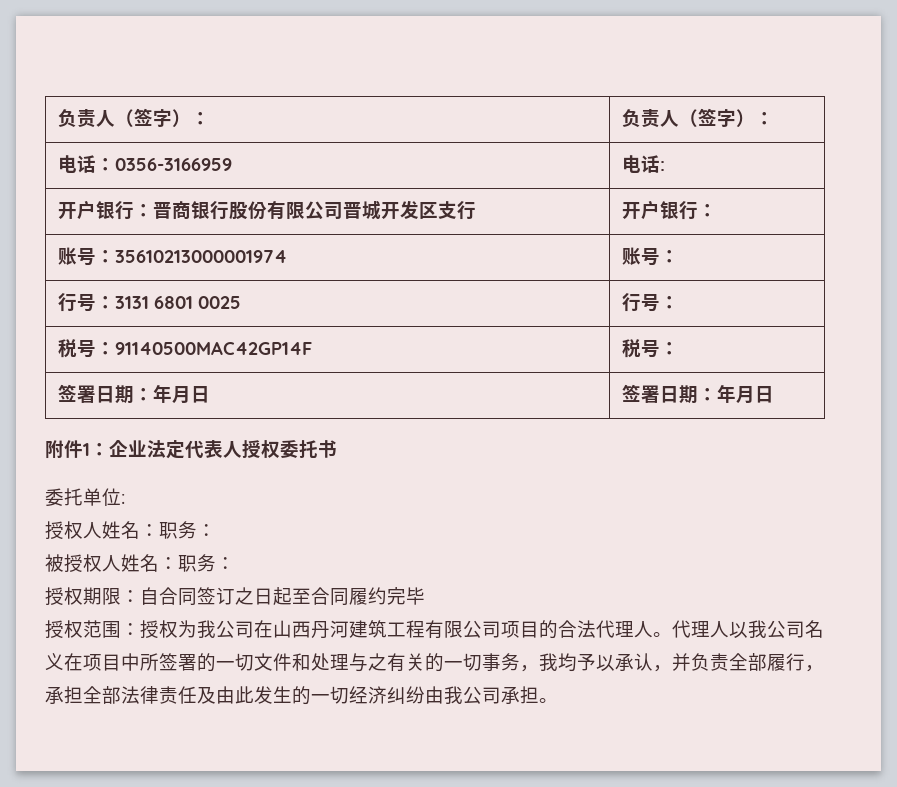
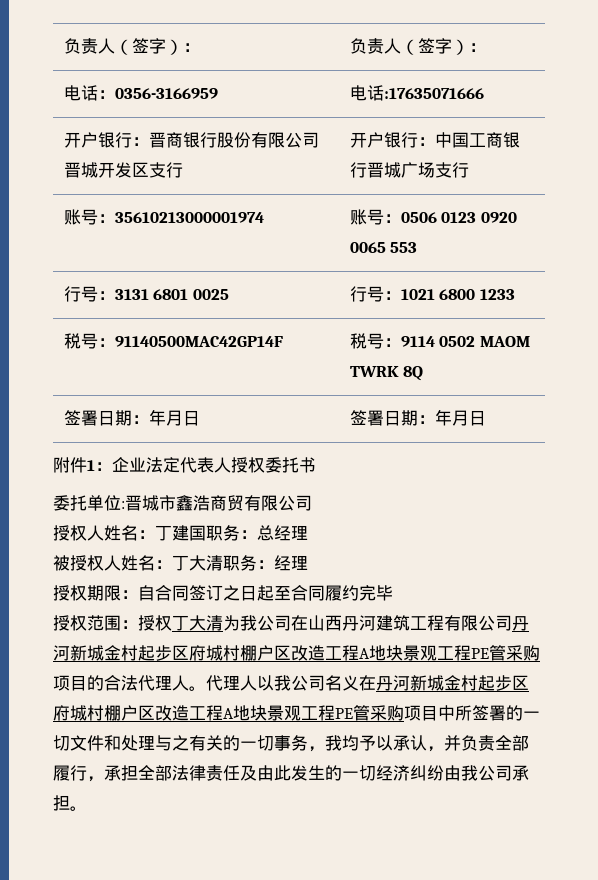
- 电话：0356-3166959 | 电话:
+ 电话：0356-3166959 | 电话:17635071666
- 开户银行：晋商银行股份有限公司晋城开发区支行 | 开户银行：
+ 开户银行：晋商银行股份有限公司晋城开发区支行 | 开户银行：中国工商银行晋城广场支行
- 账号：35610213000001974 | 账号：
+ 账号：35610213000001974 | 账号：0506 0123 0920 0065 553
- 行号：3131 6801 0025 | 行号：
+ 行号：3131 6801 0025 | 行号：1021 6800 1233
- 税号：91140500MAC42GP14F | 税号：
+ 税号：91140500MAC42GP14F | 税号：9114 0502 MAOM TWRK 8Q
- 委托单位:
- 授权人姓名：职务：
+ 委托单位:晋城市鑫浩商贸有限公司
+ 授权人姓名：丁建国职务：总经理
- 被授权人姓名：职务：
+ 被授权人姓名：丁大清职务：经理
- 授权范围：授权为我公司在山西丹河建筑工程有限公司项目的合法代理人。
+ 授权范围：授权丁大清为我公司在山西丹河建筑工程有限公司丹河新城金村起步区府城村棚户区改造工程A地块景观工程PE管采购项目的合法代理人。
- 代理人以我公司名义在项目中所签署的一切文件和处理与之有关的一切事务，我均予以承认，并负责全部履行，承担全部法律责任及由此发生的一切经济纠纷由我公司承担。
+ 代理人以我公司名义在丹河新城金村起步区府城村棚户区改造工程A地块景观工程PE管采购项目中所签署的一切文件和处理与之有关的一切事务，我均予以承认，并负责全部履行，承担全部法律责任及由此发生的一切经济纠纷由我公司承担。

